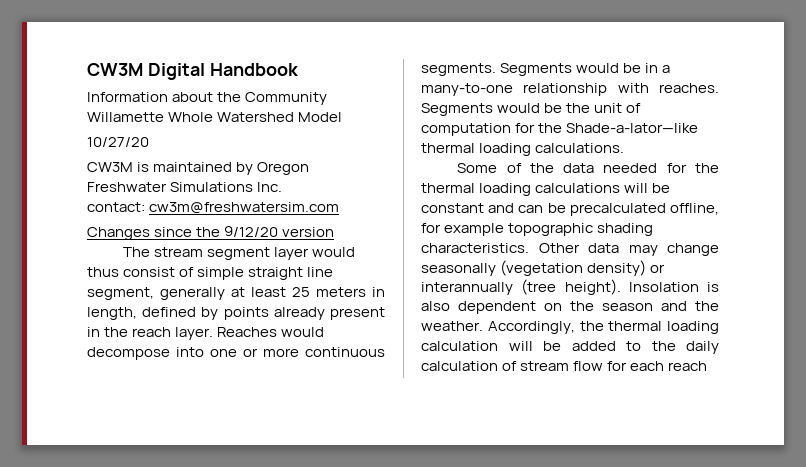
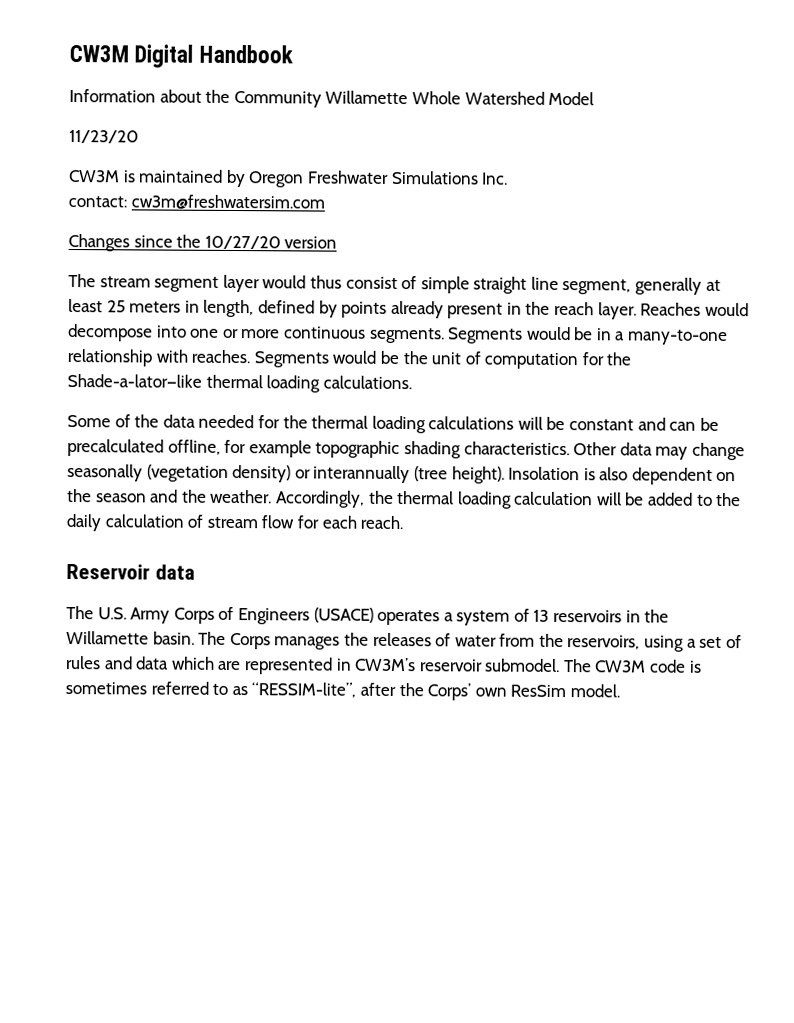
- 10/27/20
+ 11/23/20
- Changes since the 9/12/20 version
+ Changes since the 10/27/20 version
- Accordingly, the thermal loading calculation will be added to the daily calculation of stream flow for each reach
+ Accordingly, the thermal loading calculation will be added to the daily calculation of stream flow for each reach.
+ Reservoir data
+ The U.S. Army Corps of Engineers (USACE) operates a system of 13 reservoirs in the Willamette basin. The Corps manages the releases of water from the reservoirs, using a set of rules and data which are represented in CW3M’s reservoir submodel. The CW3M code is sometimes referred to as “RESSIM-lite”, after the Corps’ own ResSim model.

